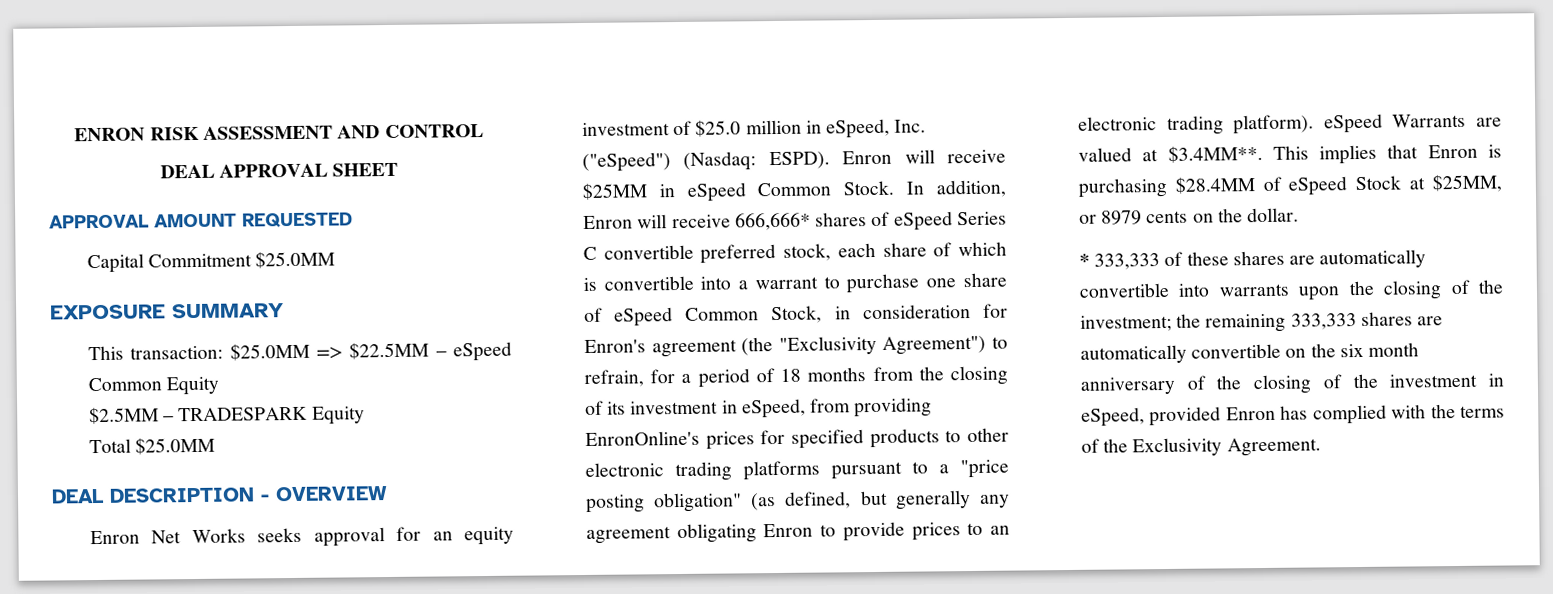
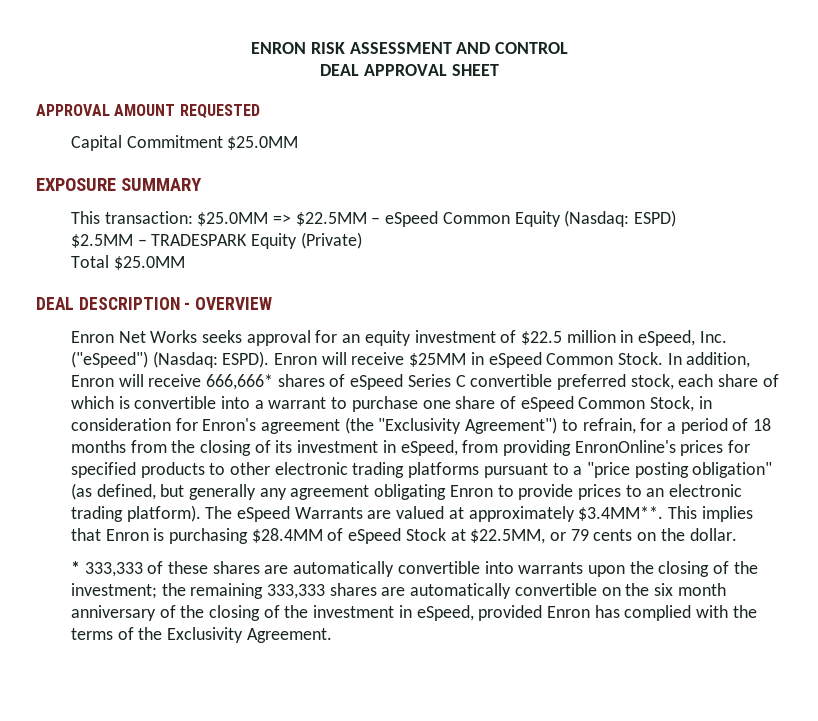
- This transaction: $25.0MM => $22.5MM – eSpeed Common Equity
+ This transaction: $25.0MM => $22.5MM – eSpeed Common Equity (Nasdaq: ESPD)
- $2.5MM – TRADESPARK Equity
+ $2.5MM – TRADESPARK Equity (Private)
- Enron Net Works seeks approval for an equity investment of $25.0 million in eSpeed, Inc. ("eSpeed") (Nasdaq: ESPD).
+ Enron Net Works seeks approval for an equity investment of $22.5 million in eSpeed, Inc. ("eSpeed") (Nasdaq: ESPD).
- In addition, Enron will receive 666,666* shares of eSpeed Series C convertible preferred stock, each share of which is convertible into a warrant to purchase one share of eSpeed Common Stock, in consideration for Enron's agreement (the "Exclusivity Agreement") to refrain, for a period of 18 months from the closing of its investment in eSpeed, from providing EnronOnline's prices for specified products to other electronic trading platforms pursuant to a "price posting obligation" (as defined, but generally any agreement obligating Enron to provide prices to an electronic trading platform). eSpeed Warrants are valued at $3.4MM**. This implies that Enron is purchasing $28.4MM of eSpeed Stock at $25MM, or 8979 cents on the dollar.
+ In addition, Enron will receive 666,666* shares of eSpeed Series C convertible preferred stock, each share of which is convertible into a warrant to purchase one share of eSpeed Common Stock, in consideration for Enron's agreement (the "Exclusivity Agreement") to refrain, for a period of 18 months from the closing of its investment in eSpeed, from providing EnronOnline's prices for specified products to other electronic trading platforms pursuant to a "price posting obligation" (as defined, but generally any agreement obligating Enron to provide prices to an electronic trading platform). The eSpeed Warrants are valued at approximately $3.4MM**. This implies that Enron is purchasing $28.4MM of eSpeed Stock at $22.5MM, or 79 cents on the dollar.

